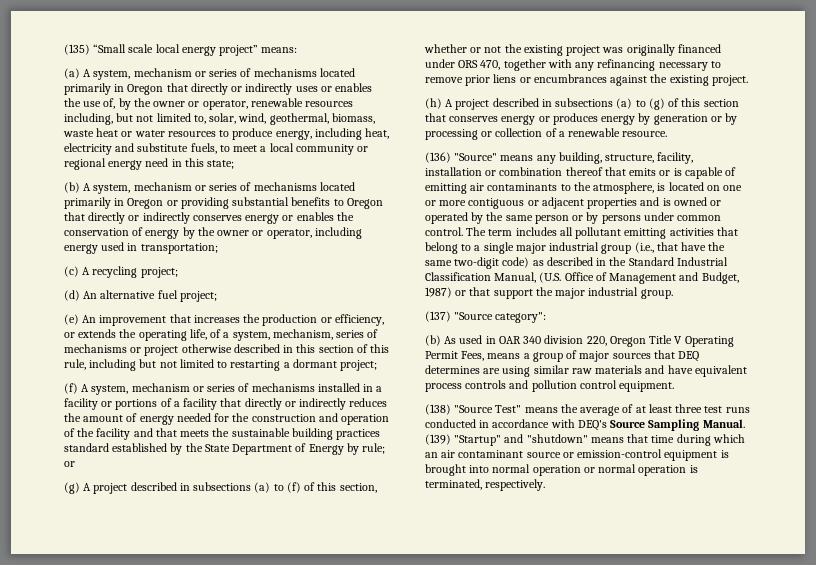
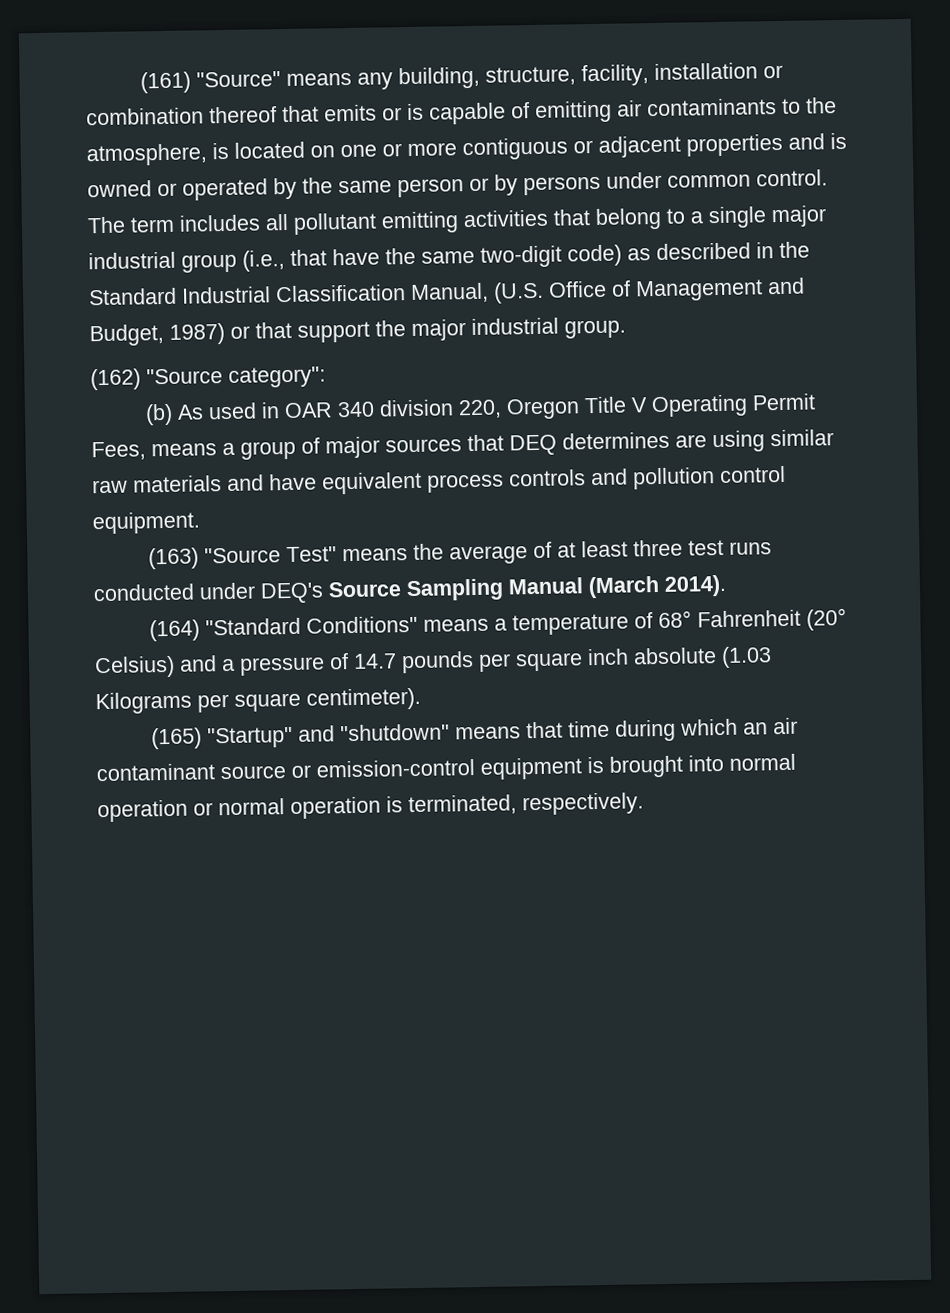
- (135) “Small scale local energy project” means:
- (a) A system, mechanism or series of mechanisms located primarily in Oregon that directly or indirectly uses or enables the use of, by the owner or operator, renewable resources including, but not limited to, solar, wind, geothermal, biomass, waste heat or water resources to produce energy, including heat, electricity and substitute fuels, to meet a local community or regional energy need in this state;
- (b) A system, mechanism or series of mechanisms located primarily in Oregon or providing substantial benefits to Oregon that directly or indirectly conserves energy or enables the conservation of energy by the owner or operator, including energy used in transportation;
- (c) A recycling project;
- (d) An alternative fuel project;
- (e) An improvement that increases the production or efficiency, or extends the operating life, of a system, mechanism, series of mechanisms or project otherwise described in this section of this rule, including but not limited to restarting a dormant project;
- (f) A system, mechanism or series of mechanisms installed in a facility or portions of a facility that directly or indirectly reduces the amount of energy needed for the construction and operation of the facility and that meets the sustainable building practices standard established by the State Department of Energy by rule; or
- (g) A project described in subsections (a) to (f) of this section, whether or not the existing project was originally financed under ORS 470, together with any refinancing necessary to remove prior liens or encumbrances against the existing project.
- (h) A project described in subsections (a) to (g) of this section that conserves energy or produces energy by generation or by processing or collection of a renewable resource.
- (136) "Source" means any building, structure, facility, installation or combination thereof that emits or is capable of emitting air contaminants to the atmosphere, is located on one or more contiguous or adjacent properties and is owned or operated by the same person or by persons under common control.
+ (161) "Source" means any building, structure, facility, installation or combination thereof that emits or is capable of emitting air contaminants to the atmosphere, is located on one or more contiguous or adjacent properties and is owned or operated by the same person or by persons under common control.
- (137) "Source category":
+ (162) "Source category":
- (138) "Source Test" means the average of at least three test runs conducted in accordance with DEQ's Source Sampling Manual. (139) "Startup" and "shutdown" means that time during which an air contaminant source or emission-control equipment is brought into normal operation or normal operation is terminated, respectively.
+ (163) "Source Test" means the average of at least three test runs conducted under DEQ's Source Sampling Manual (March 2014).
+ (164) "Standard Conditions" means a temperature of 68° Fahrenheit (20° Celsius) and a pressure of 14.7 pounds per square inch absolute (1.03 Kilograms per square centimeter).
+ (165) "Startup" and "shutdown" means that time during which an air contaminant source or emission-control equipment is brought into normal operation or normal operation is terminated, respectively.

